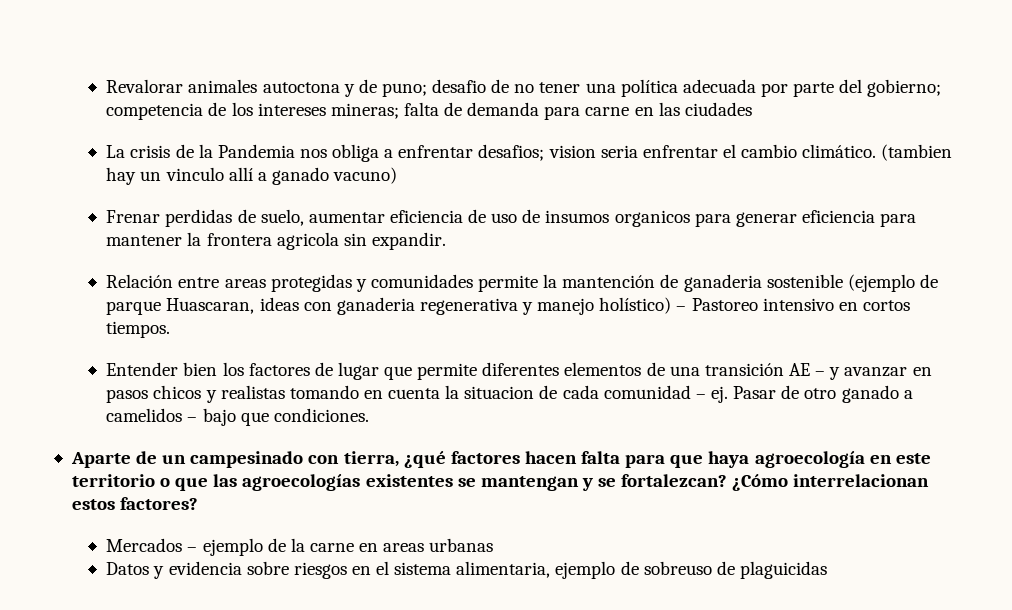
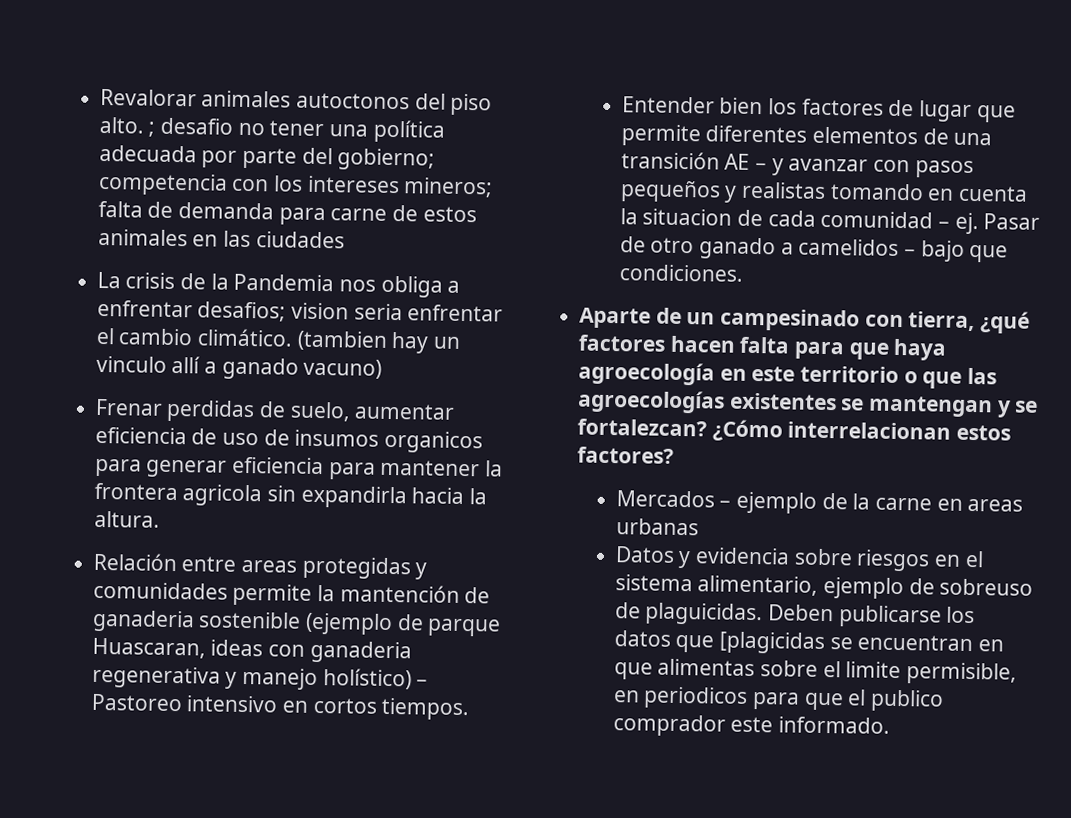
- Revalorar animales autoctona y de puno; desafio de no tener una política adecuada por parte del gobierno; competencia de los intereses mineras; falta de demanda para carne en las ciudades
+ Revalorar animales autoctonos del piso alto. ; desafio no tener una política adecuada por parte del gobierno; competencia con los intereses mineros; falta de demanda para carne de estos animales en las ciudades
- Frenar perdidas de suelo, aumentar eficiencia de uso de insumos organicos para generar eficiencia para mantener la frontera agricola sin expandir.
+ Frenar perdidas de suelo, aumentar eficiencia de uso de insumos organicos para generar eficiencia para mantener la frontera agricola sin expandirla hacia la altura.
- Entender bien los factores de lugar que permite diferentes elementos de una transición AE – y avanzar en pasos chicos y realistas tomando en cuenta la situacion de cada comunidad – ej.
+ Entender bien los factores de lugar que permite diferentes elementos de una transición AE – y avanzar con pasos pequeños y realistas tomando en cuenta la situacion de cada comunidad – ej.
- Datos y evidencia sobre riesgos en el sistema alimentaria, ejemplo de sobreuso de plaguicidas
+ Datos y evidencia sobre riesgos en el sistema alimentario, ejemplo de sobreuso de plaguicidas. Deben publicarse los datos que [plagicidas se encuentran en que alimentas sobre el limite permisible, en periodicos para que el publico comprador este informado.

